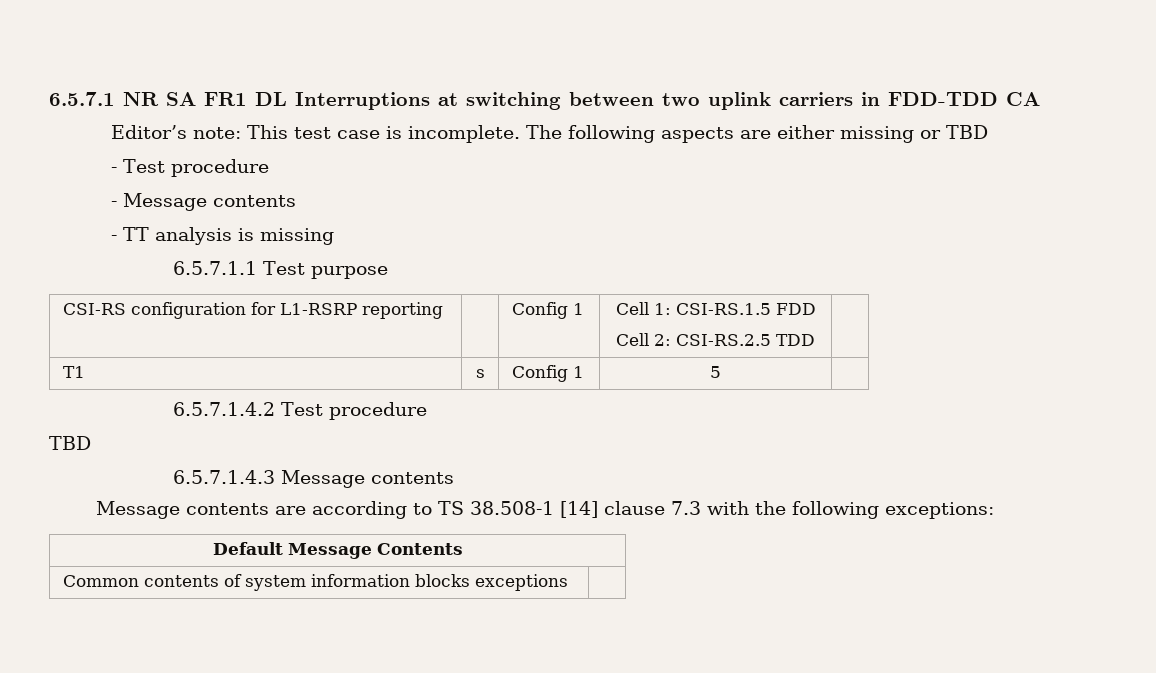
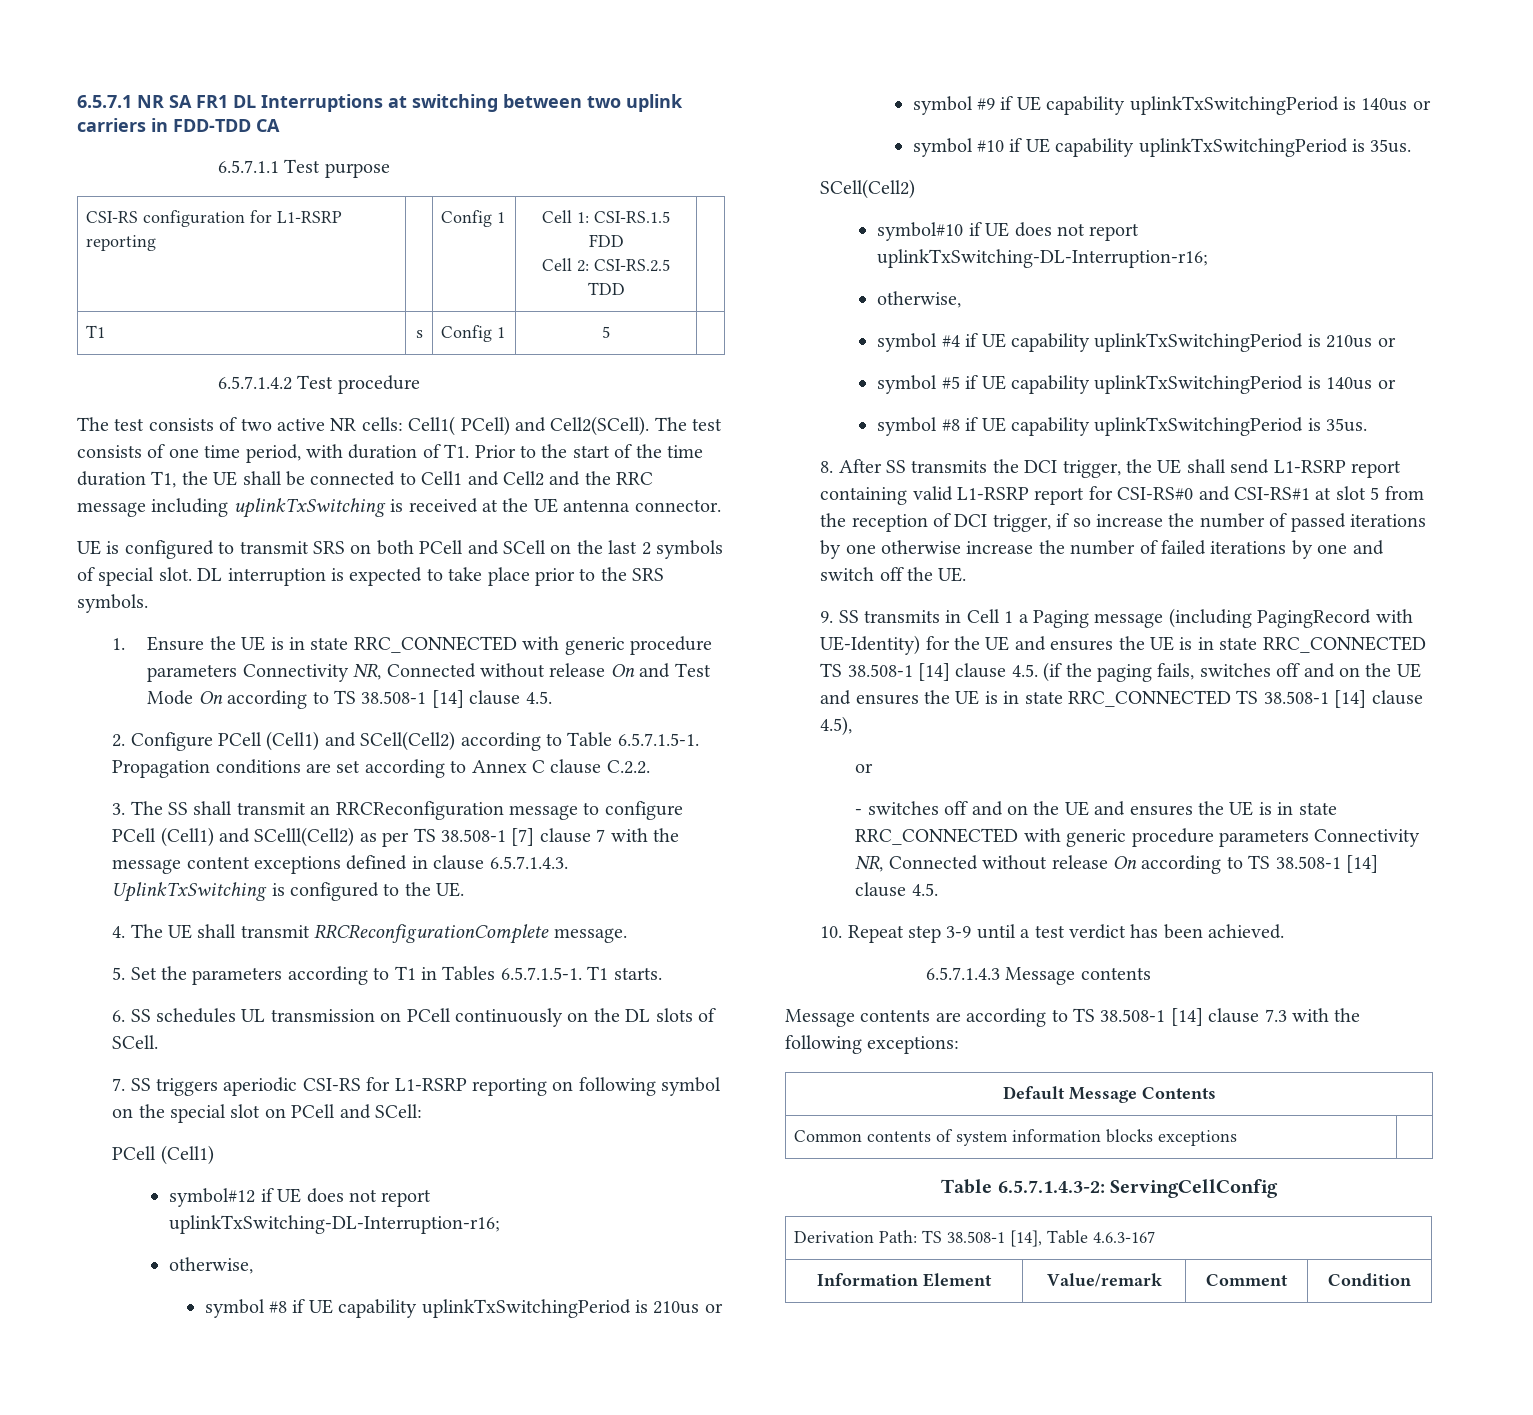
- Editor’s note: This test case is incomplete. The following aspects are either missing or TBD
- - Test procedure
- - Message contents
- - TT analysis is missing
  6.5.7.1.4.2 Test procedure
- TBD
+ The test consists of two active NR cells: Cell1( PCell) and Cell2(SCell). The test consists of one time period, with duration of T1. Prior to the start of the time duration T1, the UE shall be connected to Cell1 and Cell2 and the RRC message including uplinkTxSwitching is received at the UE antenna connector.
+ UE is configured to transmit SRS on both PCell and SCell on the last 2 symbols of special slot. DL interruption is expected to take place prior to the SRS symbols.
+ 1. Ensure the UE is in state RRC_CONNECTED with generic procedure parameters Connectivity NR, Connected without release On and Test Mode On according to TS 38.508-1 [14] clause 4.5.
+ 2. Configure PCell (Cell1) and SCell(Cell2) according to Table 6.5.7.1.5-1. Propagation conditions are set according to Annex C clause C.2.2.
+ 3. The SS shall transmit an RRCReconfiguration message to configure PCell (Cell1) and SCelll(Cell2) as per TS 38.508-1 [7] clause 7 with the message content exceptions defined in clause 6.5.7.1.4.3. UplinkTxSwitching is configured to the UE.
+ 4. The UE shall transmit RRCReconfigurationComplete message.
+ 5. Set the parameters according to T1 in Tables 6.5.7.1.5-1. T1 starts.
+ 6. SS schedules UL transmission on PCell continuously on the DL slots of SCell.
+ 7. SS triggers aperiodic CSI-RS for L1-RSRP reporting on following symbol on the special slot on PCell and SCell:
+ PCell (Cell1)
+ symbol#12 if UE does not report uplinkTxSwitching-DL-Interruption-r16;
+ otherwise,
+ symbol #8 if UE capability uplinkTxSwitchingPeriod is 210us or
+ symbol #9 if UE capability uplinkTxSwitchingPeriod is 140us or
+ symbol #10 if UE capability uplinkTxSwitchingPeriod is 35us.
+ SCell(Cell2)
+ symbol#10 if UE does not report uplinkTxSwitching-DL-Interruption-r16;
+ otherwise,
+ symbol #4 if UE capability uplinkTxSwitchingPeriod is 210us or
+ symbol #5 if UE capability uplinkTxSwitchingPeriod is 140us or
+ symbol #8 if UE capability uplinkTxSwitchingPeriod is 35us.
+ 8. After SS transmits the DCI trigger, the UE shall send L1-RSRP report containing valid L1-RSRP report for CSI-RS#0 and CSI-RS#1 at slot 5 from the reception of DCI trigger, if so increase the number of passed iterations by one otherwise increase the number of failed iterations by one and switch off the UE.
+ 9. SS transmits in Cell 1 a Paging message (including PagingRecord with UE-Identity) for the UE and ensures the UE is in state RRC_CONNECTED TS 38.508-1 [14] clause 4.5. (if the paging fails, switches off and on the UE and ensures the UE is in state RRC_CONNECTED TS 38.508-1 [14] clause 4.5),
+ or
+ - switches off and on the UE and ensures the UE is in state RRC_CONNECTED with generic procedure parameters Connectivity NR, Connected without release On according to TS 38.508-1 [14] clause 4.5.
+ 10. Repeat step 3-9 until a test verdict has been achieved.
+ Table 6.5.7.1.4.3-2: ServingCellConfig
+ Derivation Path: TS 38.508-1 [14], Table 4.6.3-167
+ Information Element | Value/remark | Comment | Condition

